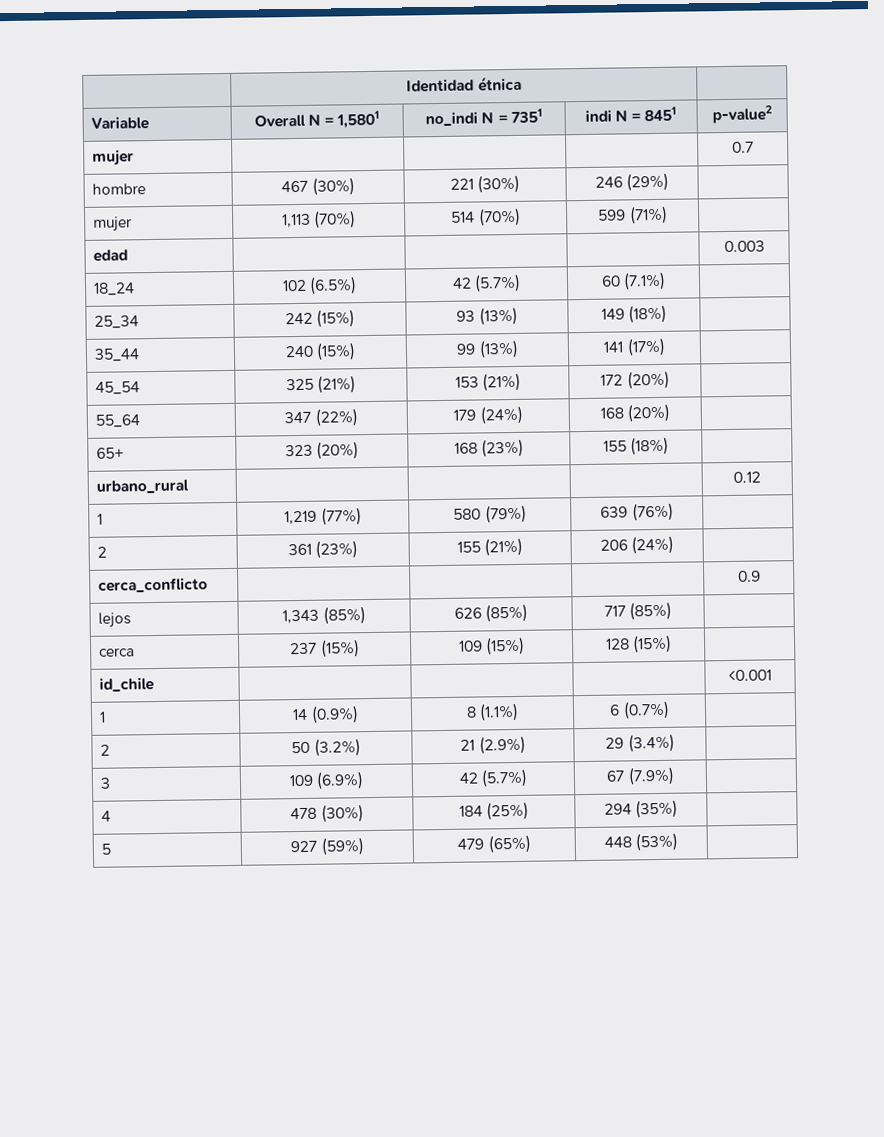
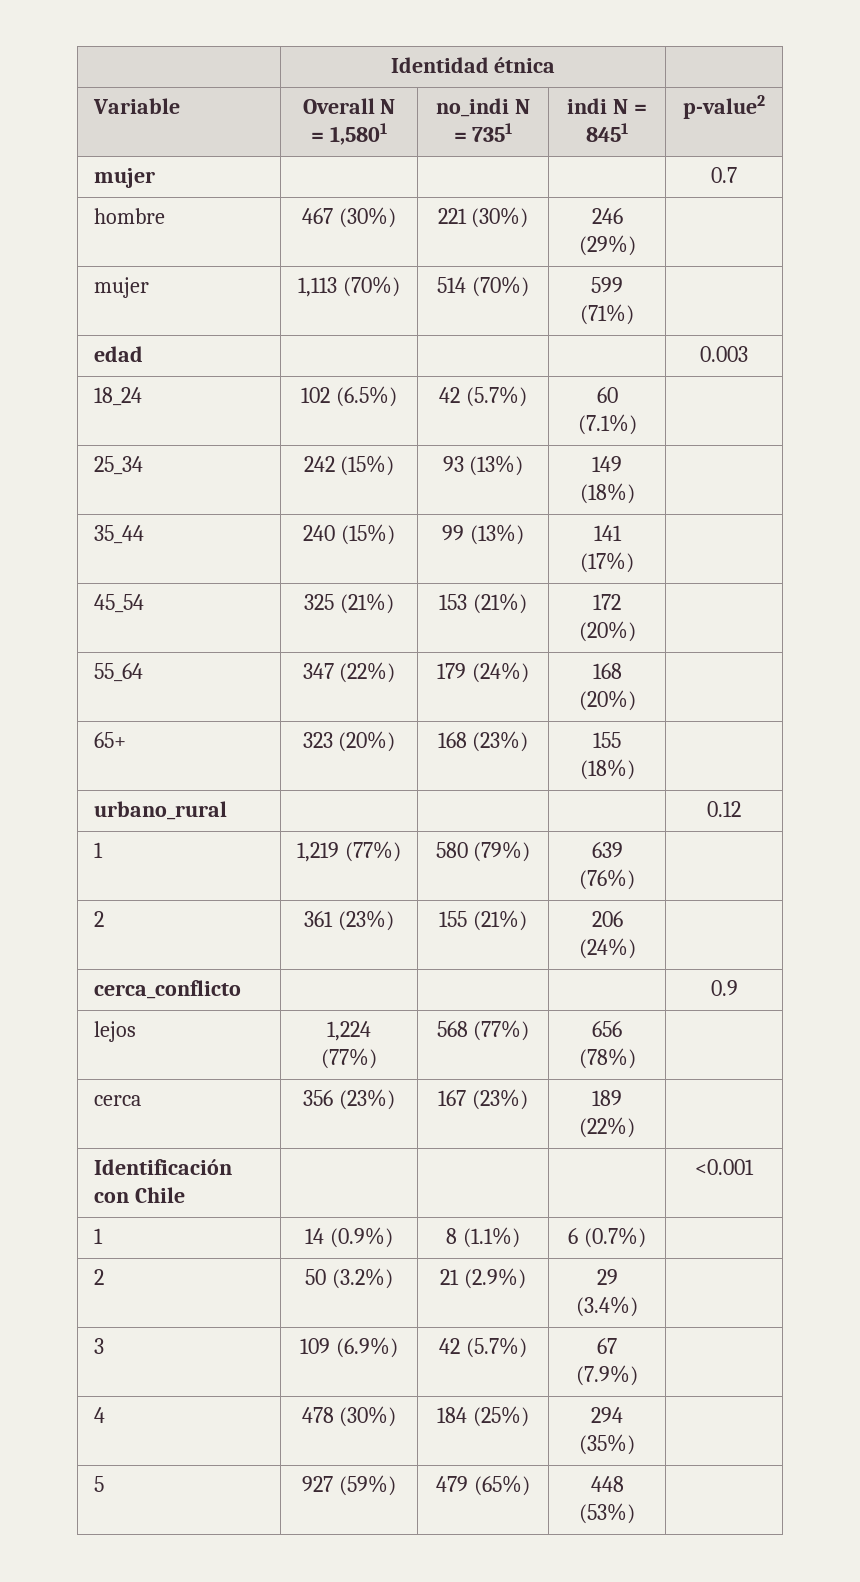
- lejos | 1,343 (85%) | 626 (85%) | 717 (85%) |
- cerca | 237 (15%) | 109 (15%) | 128 (15%) |
- id_chile | | | | <0.001
+ lejos | 1,224 (77%) | 568 (77%) | 656 (78%) |
+ cerca | 356 (23%) | 167 (23%) | 189 (22%) |
+ Identificación con Chile | | | | <0.001

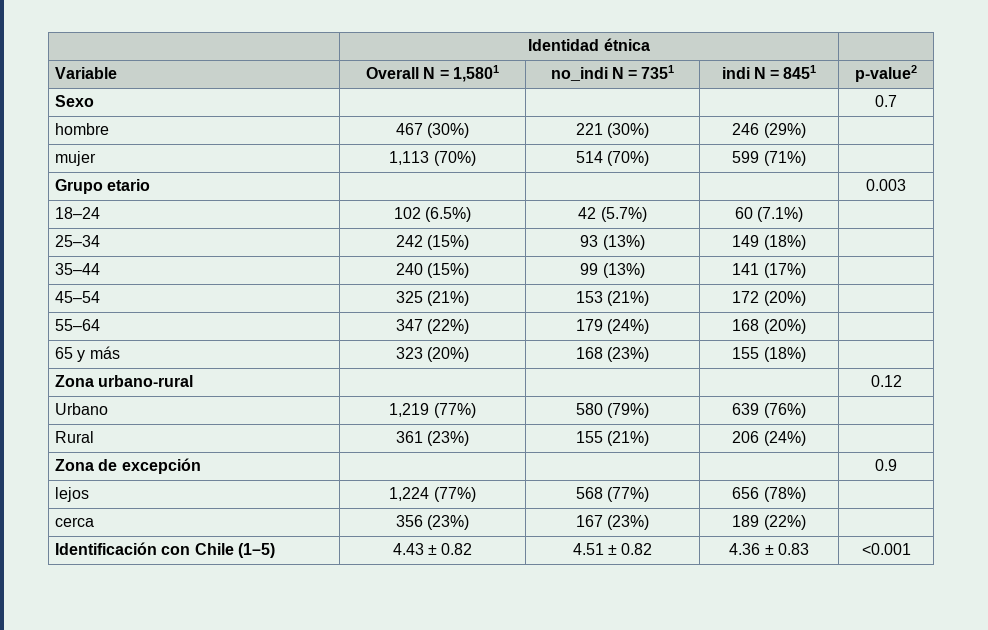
- mujer | | | | 0.7
+ Sexo | | | | 0.7
- edad | | | | 0.003
+ Grupo etario | | | | 0.003
- 18_24 | 102 (6.5%) | 42 (5.7%) | 60 (7.1%) |
+ 18–24 | 102 (6.5%) | 42 (5.7%) | 60 (7.1%) |
- 25_34 | 242 (15%) | 93 (13%) | 149 (18%) |
+ 25–34 | 242 (15%) | 93 (13%) | 149 (18%) |
- 35_44 | 240 (15%) | 99 (13%) | 141 (17%) |
+ 35–44 | 240 (15%) | 99 (13%) | 141 (17%) |
- 45_54 | 325 (21%) | 153 (21%) | 172 (20%) |
+ 45–54 | 325 (21%) | 153 (21%) | 172 (20%) |
- 55_64 | 347 (22%) | 179 (24%) | 168 (20%) |
+ 55–64 | 347 (22%) | 179 (24%) | 168 (20%) |
- 65+ | 323 (20%) | 168 (23%) | 155 (18%) |
+ 65 y más | 323 (20%) | 168 (23%) | 155 (18%) |
- urbano_rural | | | | 0.12
+ Zona urbano-rural | | | | 0.12
- 1 | 1,219 (77%) | 580 (79%) | 639 (76%) |
+ Urbano | 1,219 (77%) | 580 (79%) | 639 (76%) |
- 2 | 361 (23%) | 155 (21%) | 206 (24%) |
+ Rural | 361 (23%) | 155 (21%) | 206 (24%) |
- cerca_conflicto | | | | 0.9
+ Zona de excepción | | | | 0.9
- Identificación con Chile | | | | <0.001
- 1 | 14 (0.9%) | 8 (1.1%) | 6 (0.7%) |
- 2 | 50 (3.2%) | 21 (2.9%) | 29 (3.4%) |
- 3 | 109 (6.9%) | 42 (5.7%) | 67 (7.9%) |
- 4 | 478 (30%) | 184 (25%) | 294 (35%) |
- 5 | 927 (59%) | 479 (65%) | 448 (53%) |
+ Identificación con Chile (1–5) | 4.43 ± 0.82 | 4.51 ± 0.82 | 4.36 ± 0.83 | <0.001

